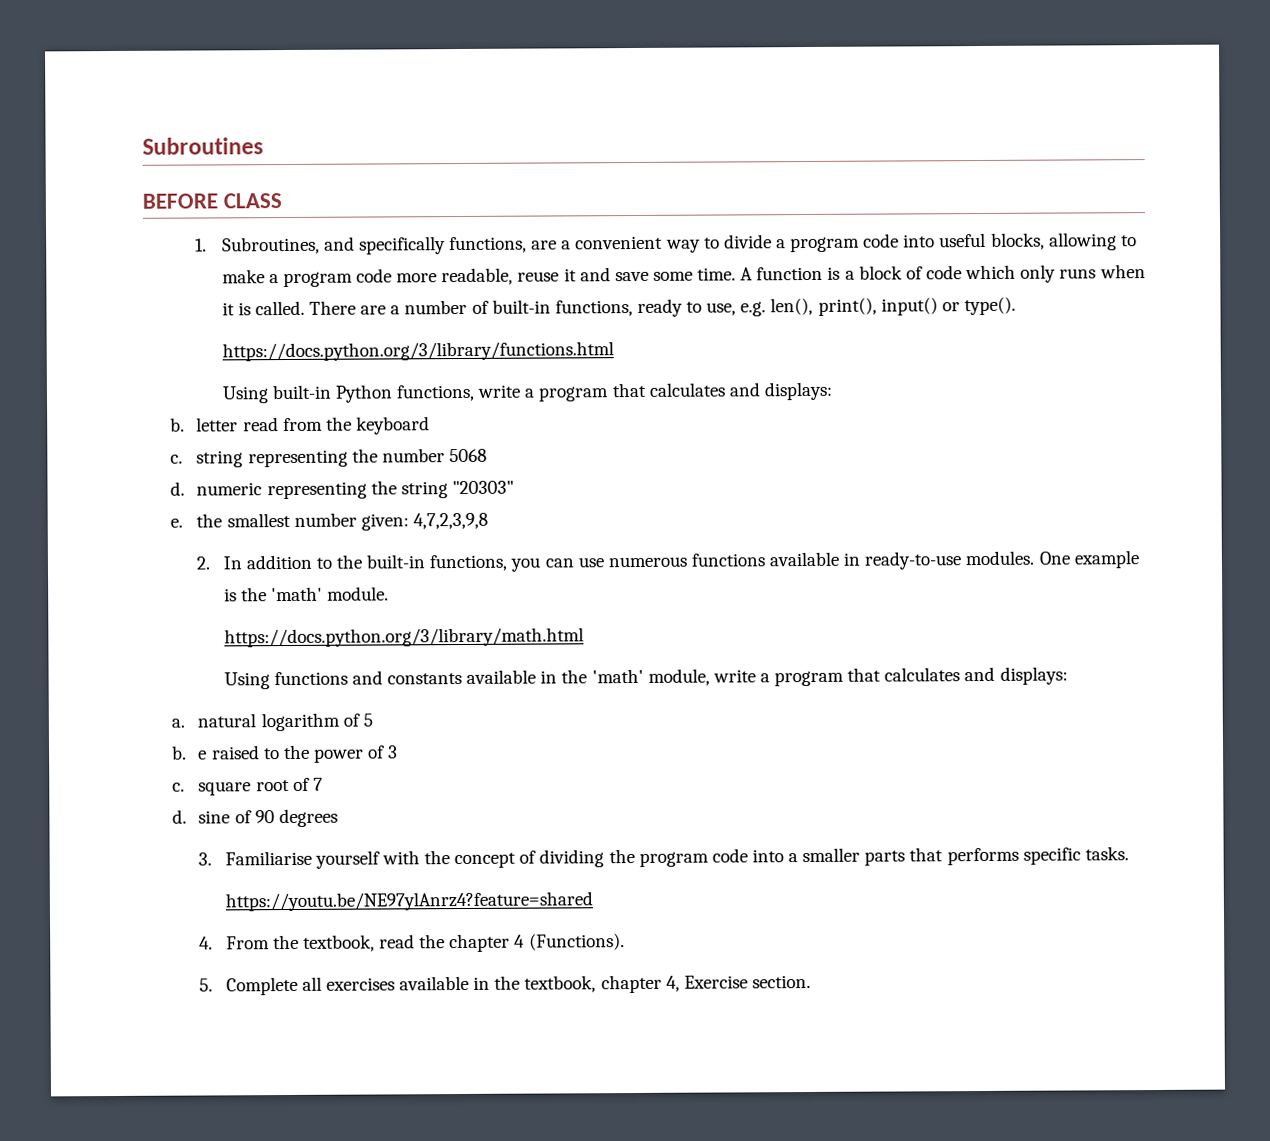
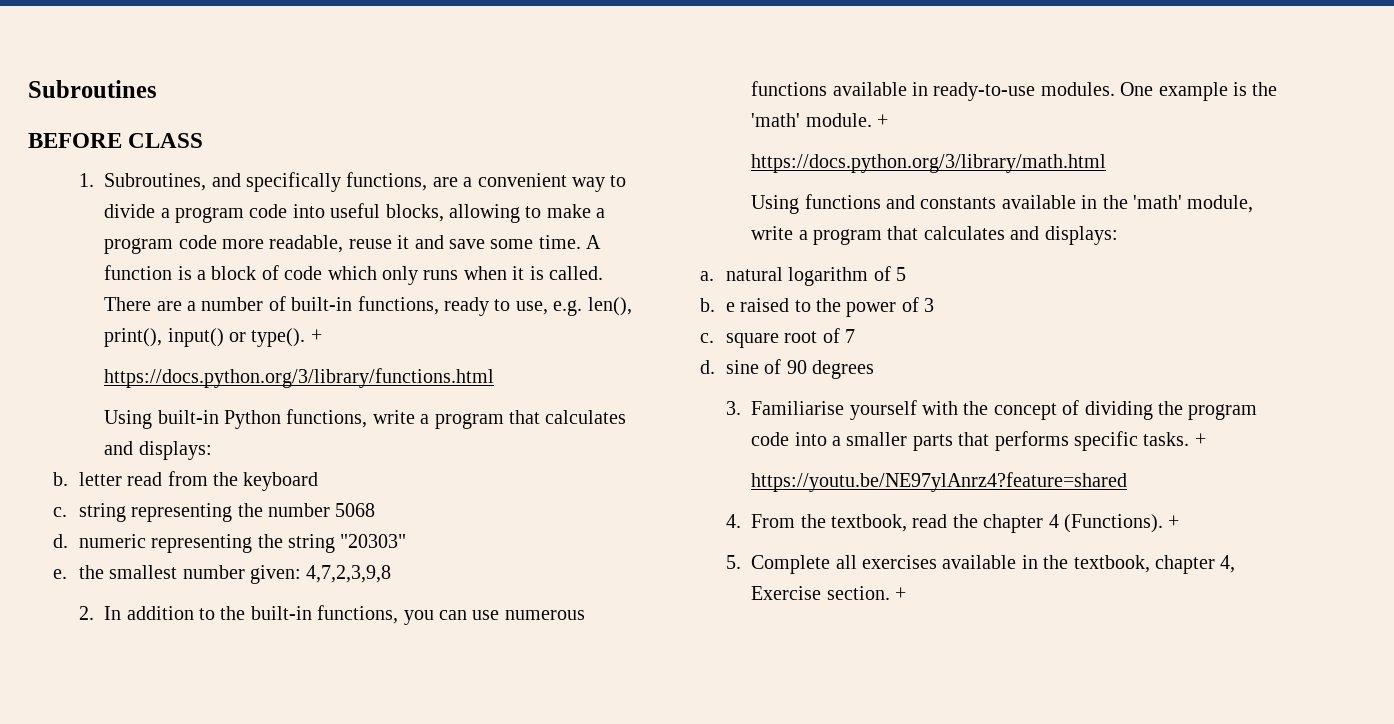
- There are a number of built-in functions, ready to use, e.g. len(), print(), input() or type().
+ There are a number of built-in functions, ready to use, e.g. len(), print(), input() or type(). +
- One example is the 'math' module.
+ One example is the 'math' module. +
- 3. Familiarise yourself with the concept of dividing the program code into a smaller parts that performs specific tasks.
+ 3. Familiarise yourself with the concept of dividing the program code into a smaller parts that performs specific tasks. +
- 4. From the textbook, read the chapter 4 (Functions).
+ 4. From the textbook, read the chapter 4 (Functions). +
- 5. Complete all exercises available in the textbook, chapter 4, Exercise section.
+ 5. Complete all exercises available in the textbook, chapter 4, Exercise section. +

